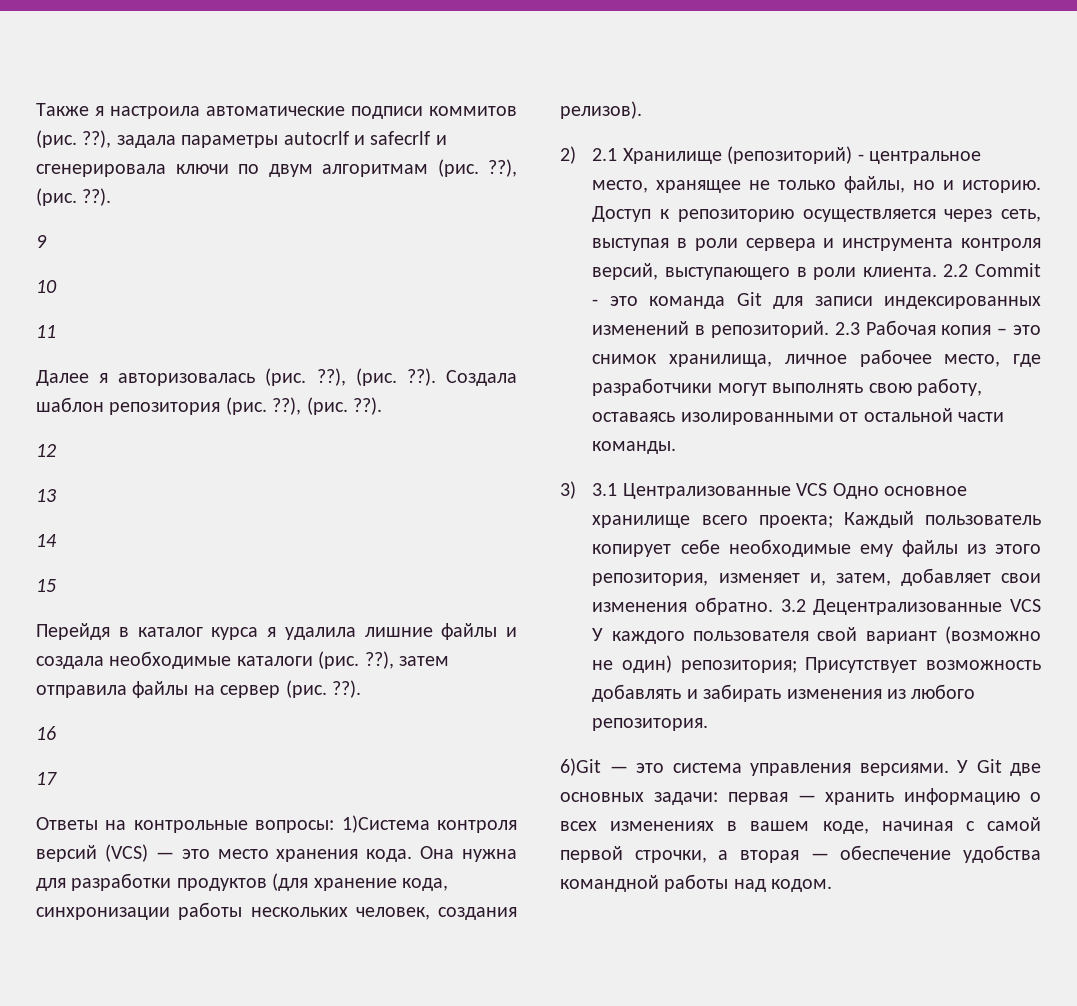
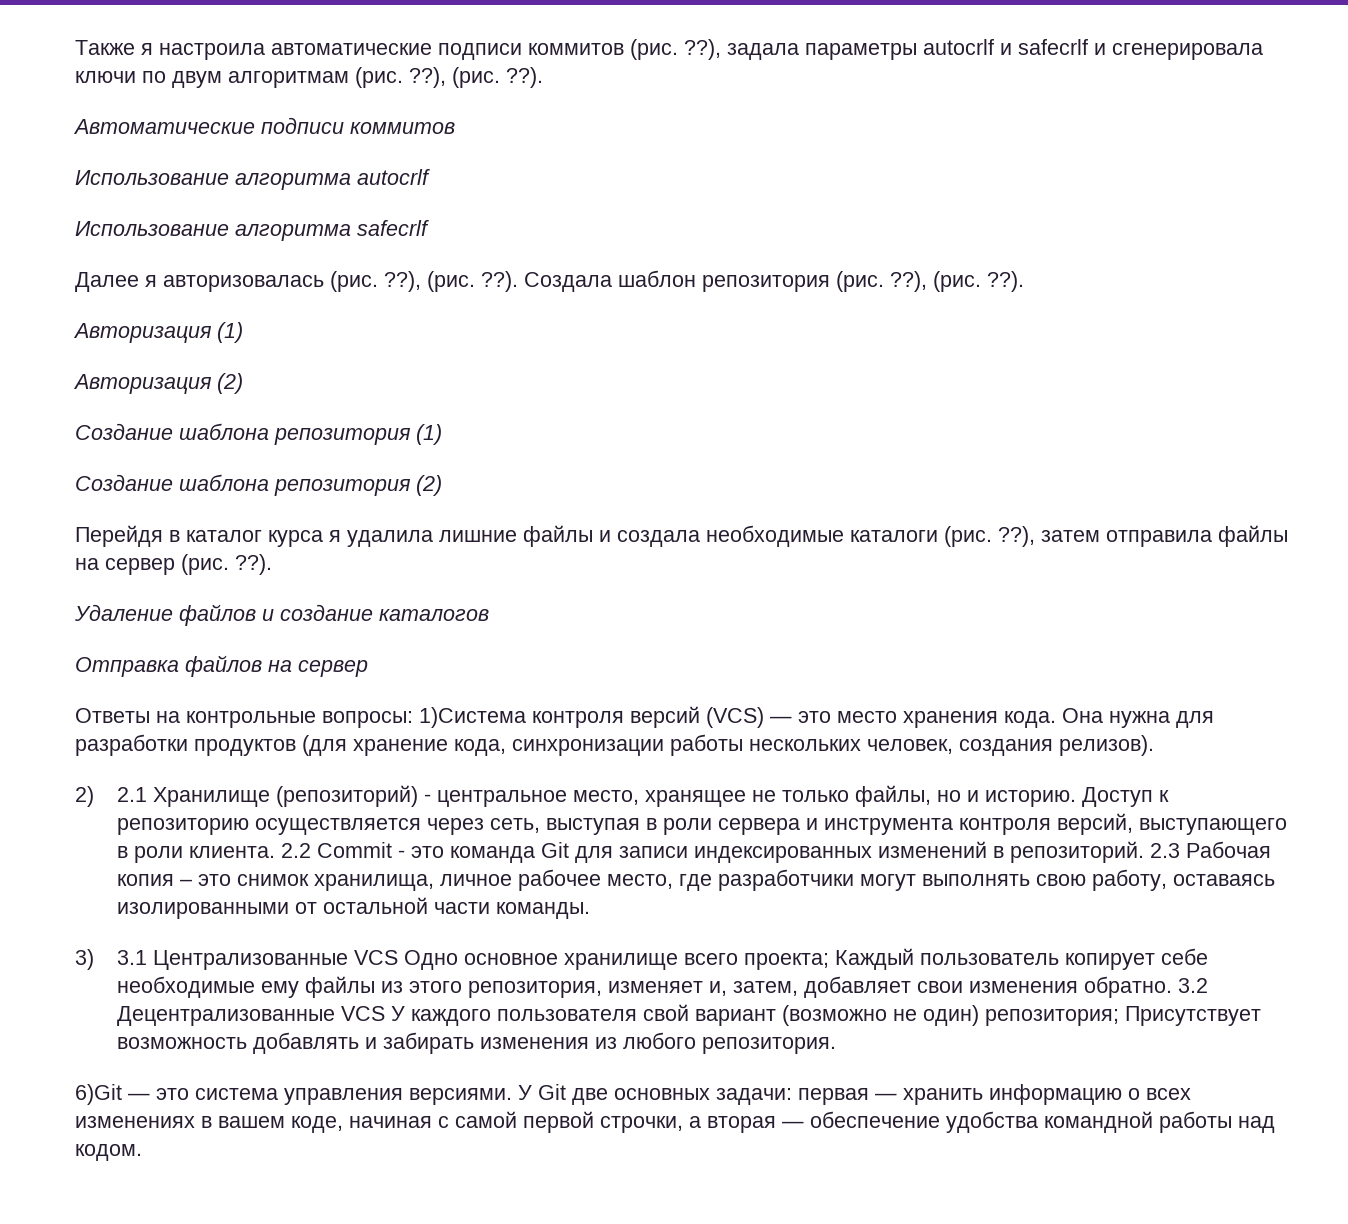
- 9
- 10
- 11
+ Автоматические подписи коммитов
+ Использование алгоритма autocrlf
+ Использование алгоритма safecrlf
- 12
- 13
- 14
- 15
+ Авторизация (1)
+ Авторизация (2)
+ Создание шаблона репозитория (1)
+ Создание шаблона репозитория (2)
- 16
- 17
+ Удаление файлов и создание каталогов
+ Отправка файлов на сервер

